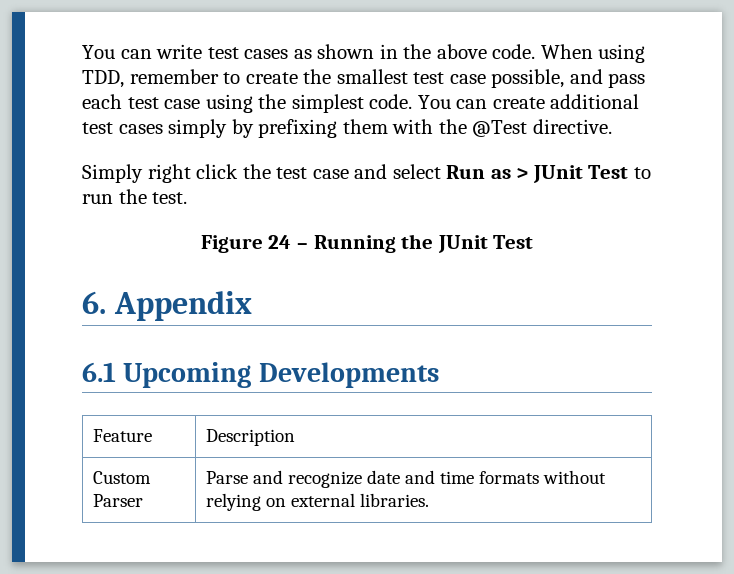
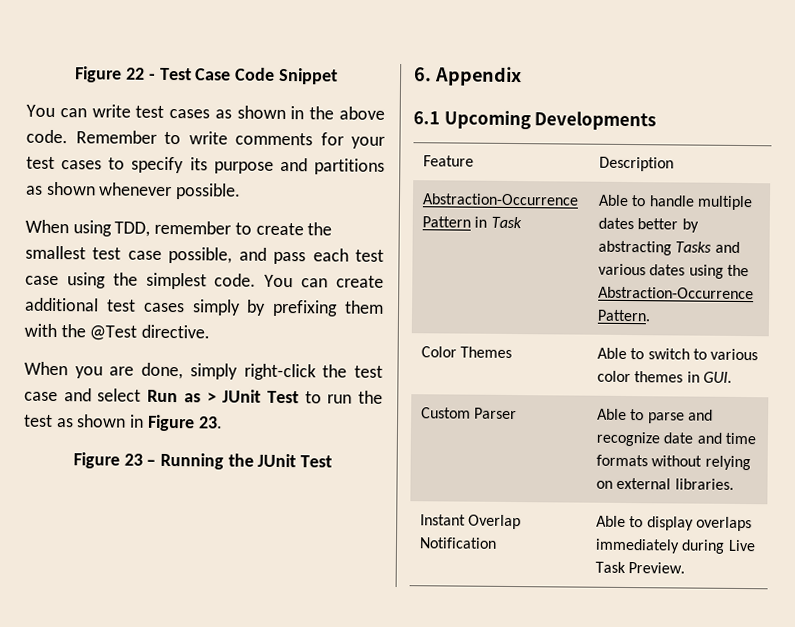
+ Figure 22 - Test Case Code Snippet
- You can write test cases as shown in the above code. When using TDD, remember to create the smallest test case possible, and pass each test case using the simplest code.
+ You can write test cases as shown in the above code. Remember to write comments for your test cases to specify its purpose and partitions as shown whenever possible.
+ When using TDD, remember to create the smallest test case possible, and pass each test case using the simplest code.
- Simply right click the test case and select Run as > JUnit Test to run the test.
- Figure 24 – Running the JUnit Test
+ When you are done, simply right-click the test case and select Run as > JUnit Test to run the test as shown in Figure 23.
+ Figure 23 – Running the JUnit Test
+ Abstraction-Occurrence Pattern in Task | Able to handle multiple dates better by abstracting Tasks and various dates using the Abstraction-Occurrence Pattern.
+ Color Themes | Able to switch to various color themes in GUI.
- Custom Parser | Parse and recognize date and time formats without relying on external libraries.
+ Custom Parser | Able to parse and recognize date and time formats without relying on external libraries.
+ Instant Overlap Notification | Able to display overlaps immediately during Live Task Preview.

